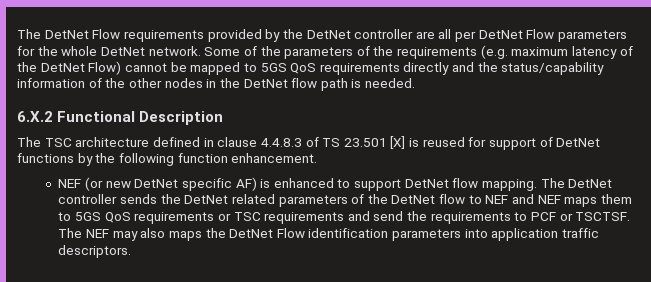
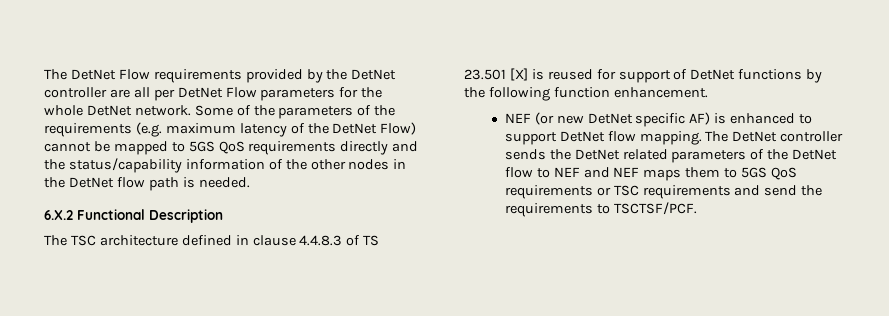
- The DetNet controller sends the DetNet related parameters of the DetNet flow to NEF and NEF maps them to 5GS QoS requirements or TSC requirements and send the requirements to PCF or TSCTSF. The NEF may also maps the DetNet Flow identification parameters into application traffic descriptors.
+ The DetNet controller sends the DetNet related parameters of the DetNet flow to NEF and NEF maps them to 5GS QoS requirements or TSC requirements and send the requirements to TSCTSF/PCF.

